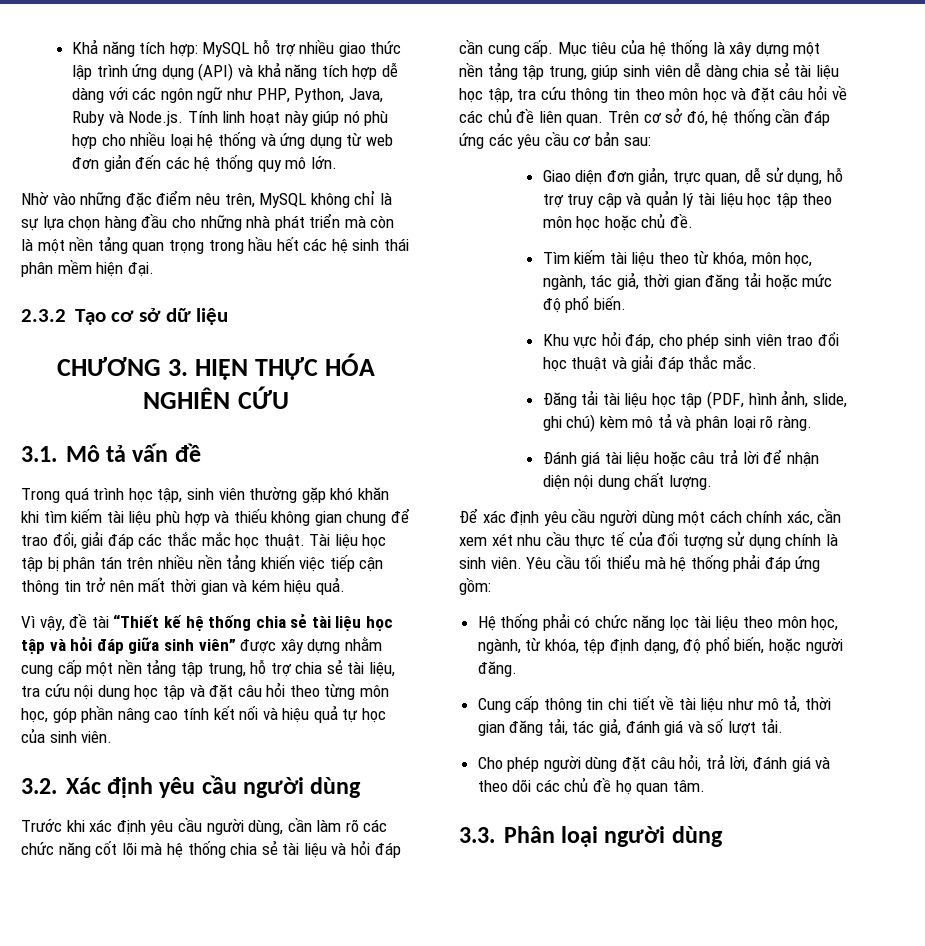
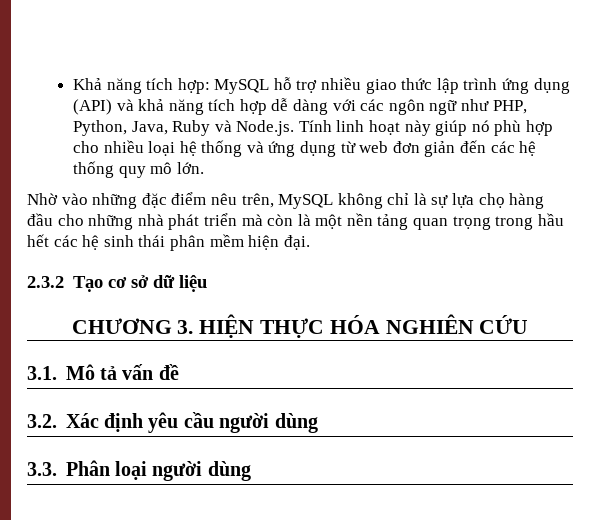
- Nhờ vào những đặc điểm nêu trên, MySQL không chỉ là sự lựa chọn hàng đầu cho những nhà phát triển mà còn là một nền tảng quan trọng trong hầu hết các hệ sinh thái phân mềm hiện đại.
+ Nhờ vào những đặc điểm nêu trên, MySQL không chỉ là sự lựa chọ hàng đầu cho những nhà phát triển mà còn là một nền tảng quan trọng trong hầu hết các hệ sinh thái phân mềm hiện đại.
- Trong quá trình học tập, sinh viên thường gặp khó khăn khi tìm kiếm tài liệu phù hợp và thiếu không gian chung để trao đổi, giải đáp các thắc mắc học thuật. Tài liệu học tập bị phân tán trên nhiều nền tảng khiến việc tiếp cận thông tin trở nên mất thời gian và kém hiệu quả.
- Vì vậy, đề tài “Thiết kế hệ thống chia sẻ tài liệu học tập và hỏi đáp giữa sinh viên” được xây dựng nhằm cung cấp một nền tảng tập trung, hỗ trợ chia sẻ tài liệu, tra cứu nội dung học tập và đặt câu hỏi theo từng môn học, góp phần nâng cao tính kết nối và hiệu quả tự học của sinh viên.
- Trước khi xác định yêu cầu người dùng, cần làm rõ các chức năng cốt lõi mà hệ thống chia sẻ tài liệu và hỏi đáp cần cung cấp. Mục tiêu của hệ thống là xây dựng một nền tảng tập trung, giúp sinh viên dễ dàng chia sẻ tài liệu học tập, tra cứu thông tin theo môn học và đặt câu hỏi về các chủ đề liên quan. Trên cơ sở đó, hệ thống cần đáp ứng các yêu cầu cơ bản sau:
- Giao diện đơn giản, trực quan, dễ sử dụng, hỗ trợ truy cập và quản lý tài liệu học tập theo môn học hoặc chủ đề.
- Tìm kiếm tài liệu theo từ khóa, môn học, ngành, tác giả, thời gian đăng tải hoặc mức độ phổ biến.
- Khu vực hỏi đáp, cho phép sinh viên trao đổi học thuật và giải đáp thắc mắc.
- Đăng tải tài liệu học tập (PDF, hình ảnh, slide, ghi chú) kèm mô tả và phân loại rõ ràng.
- Đánh giá tài liệu hoặc câu trả lời để nhận diện nội dung chất lượng.
- Để xác định yêu cầu người dùng một cách chính xác, cần xem xét nhu cầu thực tế của đối tượng sử dụng chính là sinh viên. Yêu cầu tối thiểu mà hệ thống phải đáp ứng gồm:
- Hệ thống phải có chức năng lọc tài liệu theo môn học, ngành, từ khóa, tệp định dạng, độ phổ biến, hoặc người đăng.
- Cung cấp thông tin chi tiết về tài liệu như mô tả, thời gian đăng tải, tác giả, đánh giá và số lượt tải.
- Cho phép người dùng đặt câu hỏi, trả lời, đánh giá và theo dõi các chủ đề họ quan tâm.

